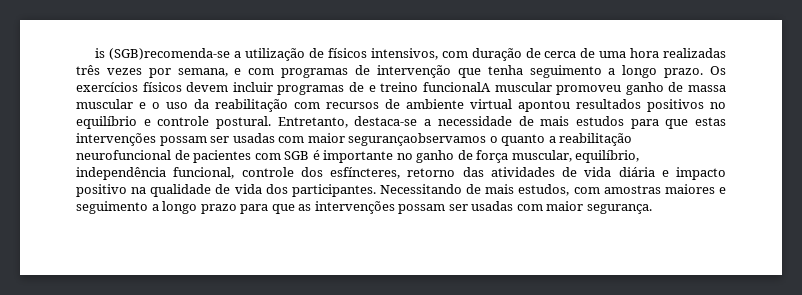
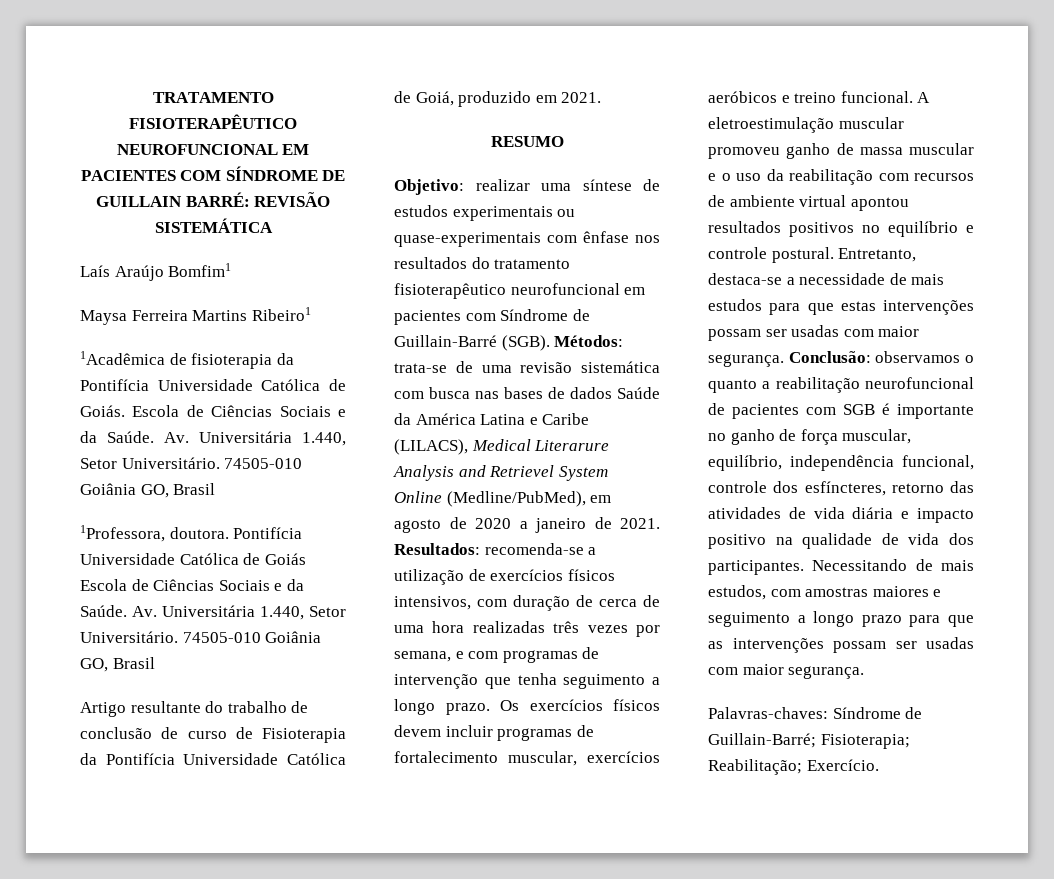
- is (SGB)recomenda-se a utilização de físicos intensivos, com duração de cerca de uma hora realizadas três vezes por semana, e com programas de intervenção que tenha seguimento a longo prazo.
+ TRATAMENTO FISIOTERAPÊUTICO NEUROFUNCIONAL EM PACIENTES COM SÍNDROME DE GUILLAIN BARRÉ: REVISÃO SISTEMÁTICA
+ Laís Araújo Bomfim1
+ Maysa Ferreira Martins Ribeiro1
+ 1Acadêmica de fisioterapia da Pontifícia Universidade Católica de Goiás. Escola de Ciências Sociais e da Saúde. Av. Universitária 1.440, Setor Universitário. 74505-010 Goiânia GO, Brasil
+ 1Professora, doutora. Pontifícia Universidade Católica de Goiás Escola de Ciências Sociais e da Saúde. Av. Universitária 1.440, Setor Universitário. 74505-010 Goiânia GO, Brasil
+ Artigo resultante do trabalho de conclusão de curso de Fisioterapia da Pontifícia Universidade Católica de Goiá, produzido em 2021.
+ RESUMO
+ Objetivo: realizar uma síntese de estudos experimentais ou quase-experimentais com ênfase nos resultados do tratamento fisioterapêutico neurofuncional em pacientes com Síndrome de Guillain-Barré (SGB). Métodos: trata-se de uma revisão sistemática com busca nas bases de dados Saúde da América Latina e Caribe (LILACS), Medical Literarure Analysis and Retrievel System Online (Medline/PubMed), em agosto de 2020 a janeiro de 2021. Resultados: recomenda-se a utilização de exercícios físicos intensivos, com duração de cerca de uma hora realizadas três vezes por semana, e com programas de intervenção que tenha seguimento a longo prazo.
- Os exercícios físicos devem incluir programas de e treino funcionalA muscular promoveu ganho de massa muscular e o uso da reabilitação com recursos de ambiente virtual apontou resultados positivos no equilíbrio e controle postural.
+ Os exercícios físicos devem incluir programas de fortalecimento muscular, exercícios aeróbicos e treino funcional. A eletroestimulação muscular promoveu ganho de massa muscular e o uso da reabilitação com recursos de ambiente virtual apontou resultados positivos no equilíbrio e controle postural.
- Entretanto, destaca-se a necessidade de mais estudos para que estas intervenções possam ser usadas com maior segurançaobservamos o quanto a reabilitação neurofuncional de pacientes com SGB é importante no ganho de força muscular, equilíbrio, independência funcional, controle dos esfíncteres, retorno das atividades de vida diária e impacto positivo na qualidade de vida dos participantes.
+ Entretanto, destaca-se a necessidade de mais estudos para que estas intervenções possam ser usadas com maior segurança. Conclusão: observamos o quanto a reabilitação neurofuncional de pacientes com SGB é importante no ganho de força muscular, equilíbrio, independência funcional, controle dos esfíncteres, retorno das atividades de vida diária e impacto positivo na qualidade de vida dos participantes.
+ Palavras-chaves: Síndrome de Guillain-Barré; Fisioterapia; Reabilitação; Exercício.

